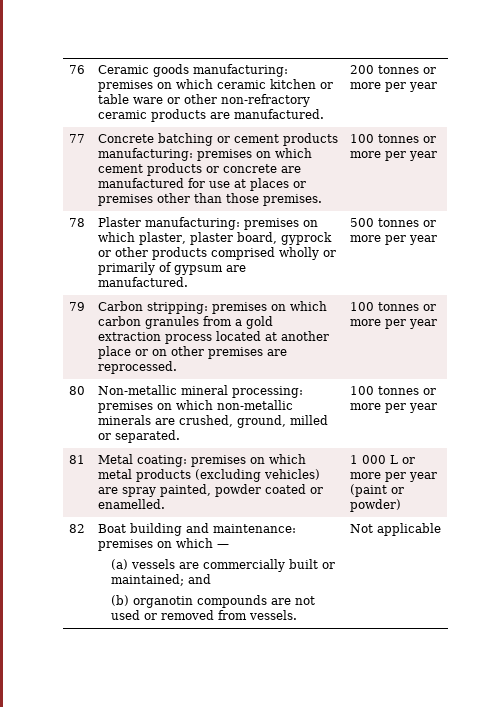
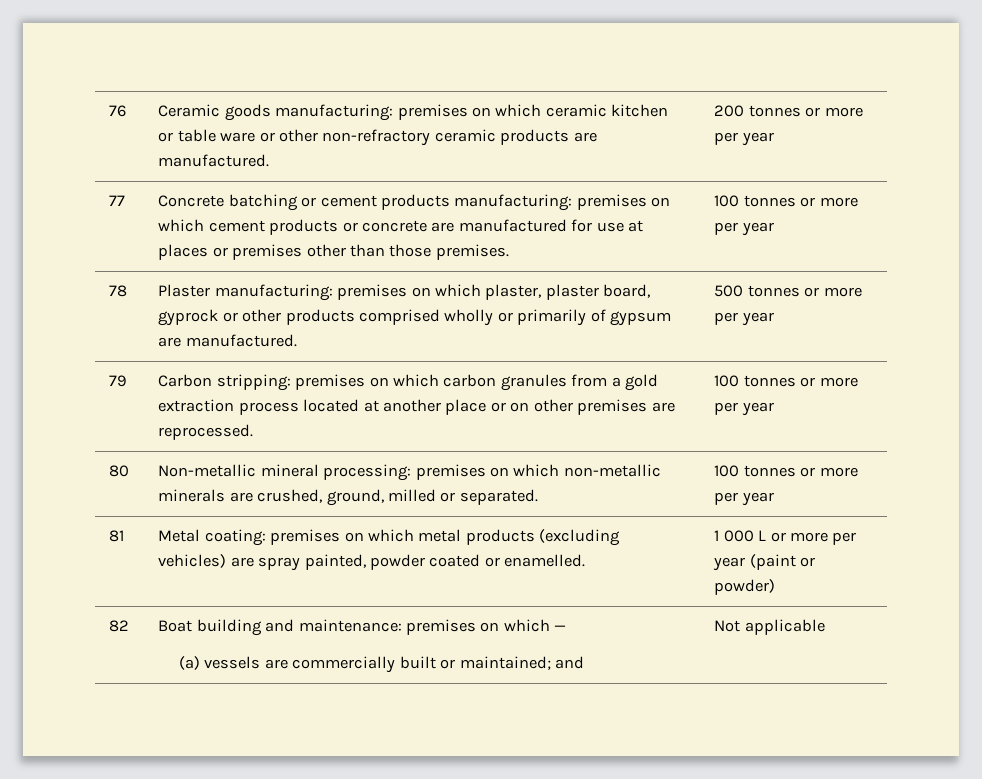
  82 | Boat building and maintenance: premises on which —
- (a) vessels are commercially built or maintained; and
- (b) organotin compounds are not used or removed from vessels. | Not applicable
+ (a) vessels are commercially built or maintained; and | Not applicable

